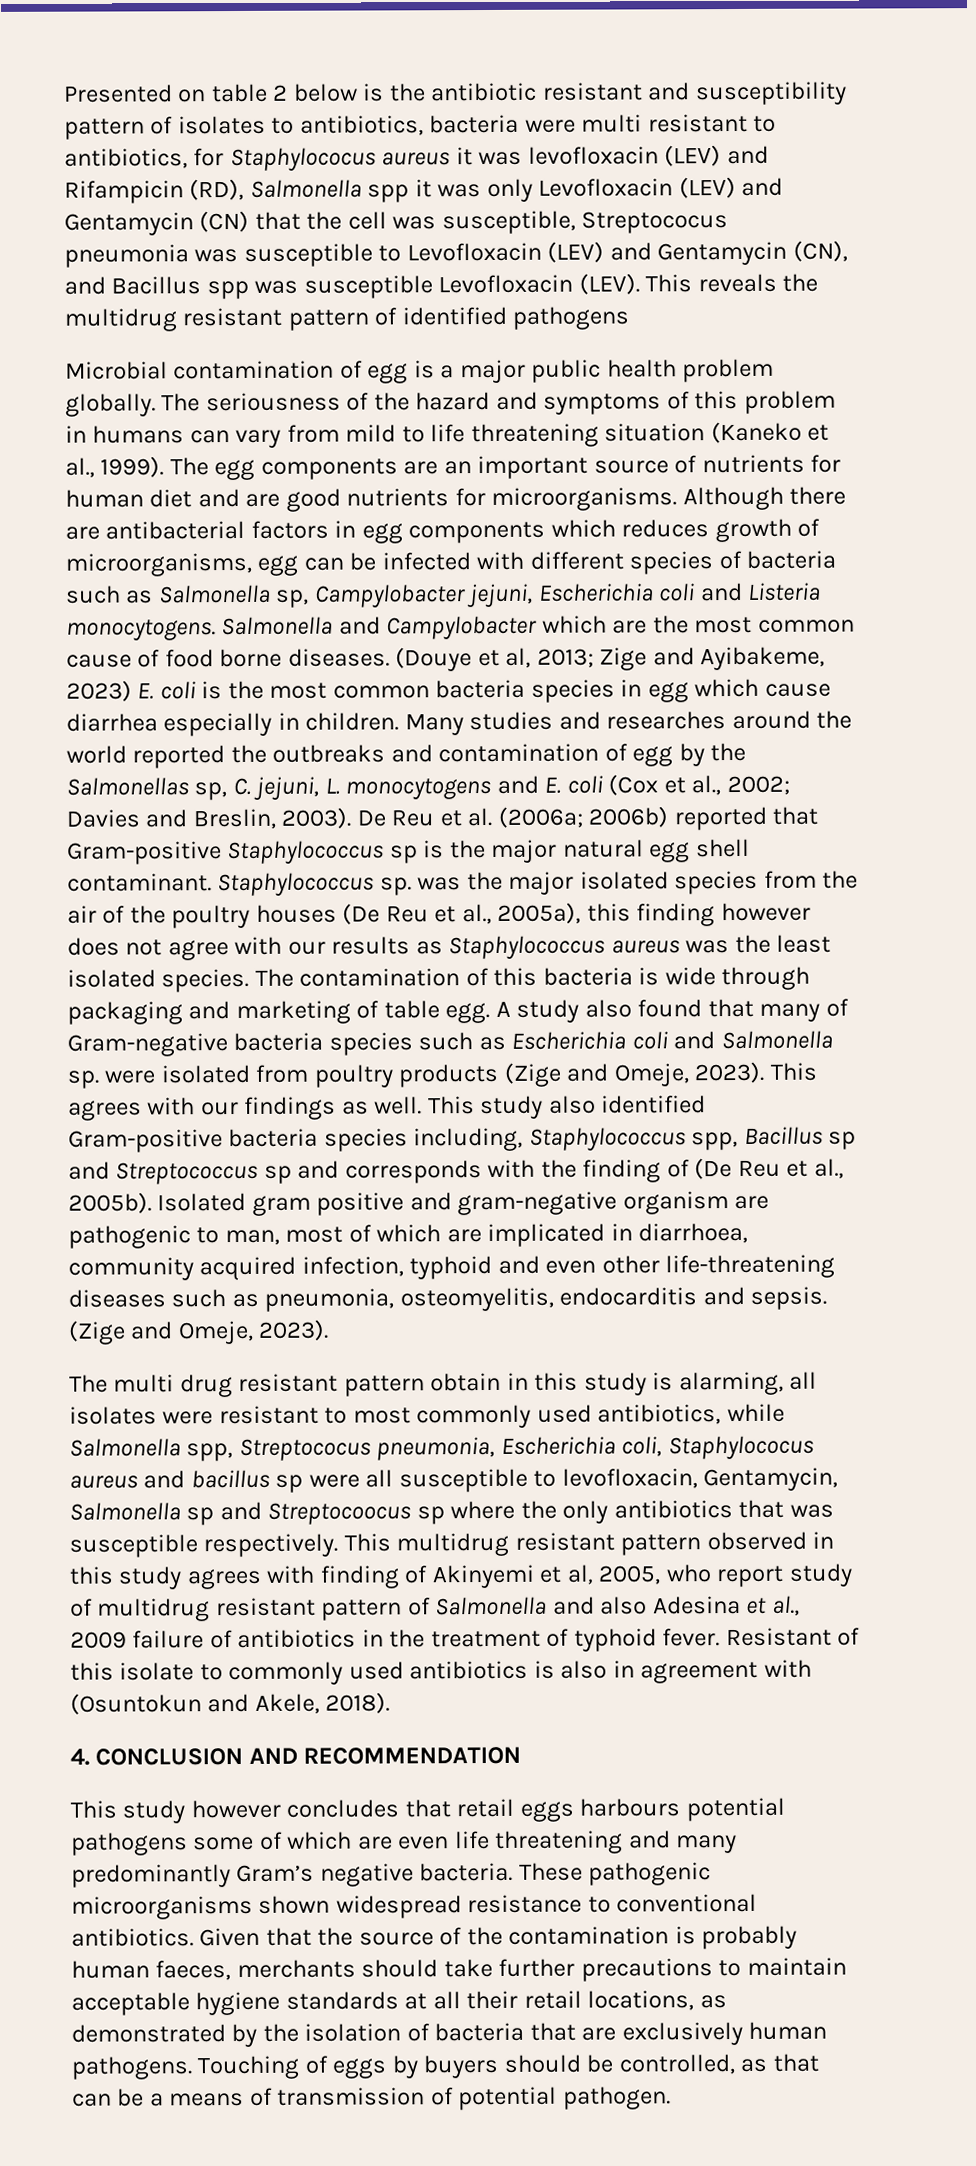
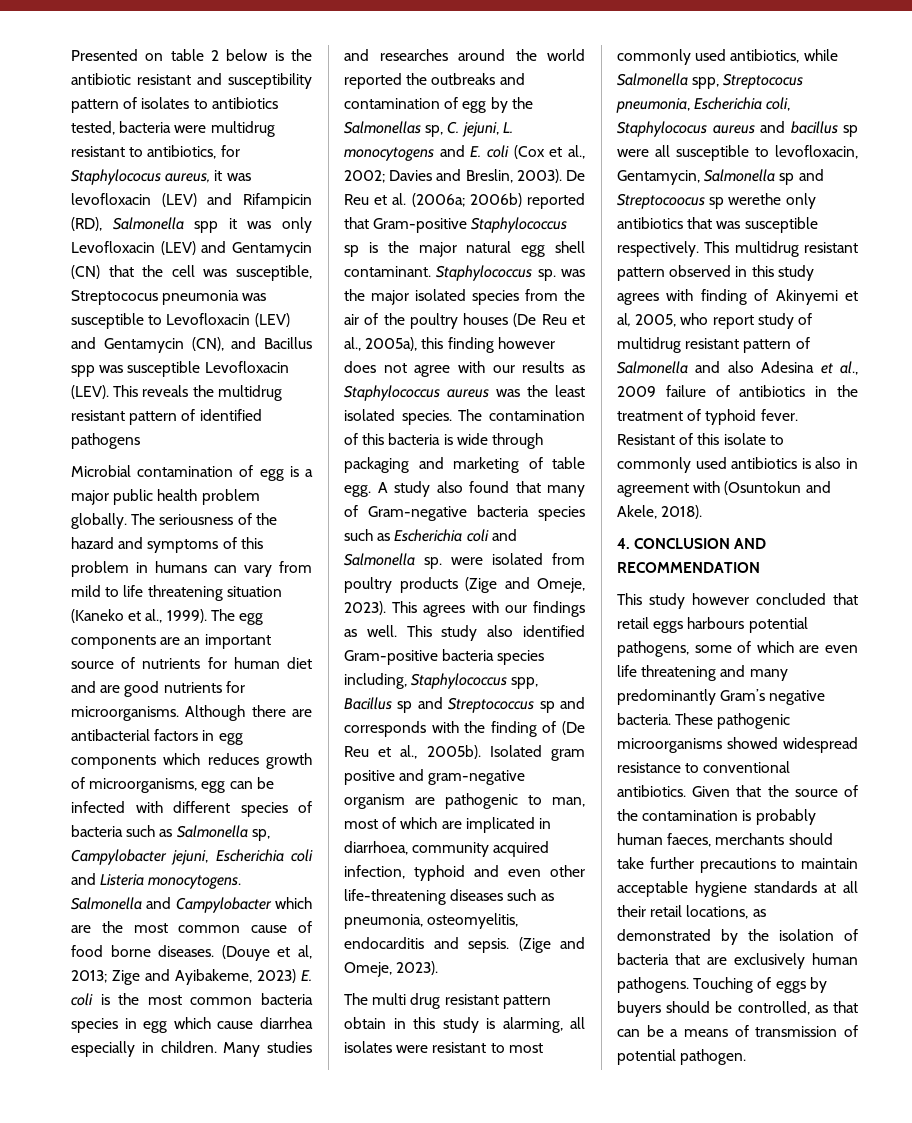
- Presented on table 2 below is the antibiotic resistant and susceptibility pattern of isolates to antibiotics, bacteria were multi resistant to antibiotics, for Staphylococus aureus it was levofloxacin (LEV) and Rifampicin (RD), Salmonella spp it was only Levofloxacin (LEV) and Gentamycin (CN) that the cell was susceptible, Streptococus pneumonia was susceptible to Levofloxacin (LEV) and Gentamycin (CN), and Bacillus spp was susceptible Levofloxacin (LEV).
+ Presented on table 2 below is the antibiotic resistant and susceptibility pattern of isolates to antibiotics tested, bacteria were multidrug resistant to antibiotics, for Staphylococus aureus, it was levofloxacin (LEV) and Rifampicin (RD), Salmonella spp it was only Levofloxacin (LEV) and Gentamycin (CN) that the cell was susceptible, Streptococus pneumonia was susceptible to Levofloxacin (LEV) and Gentamycin (CN), and Bacillus spp was susceptible Levofloxacin (LEV).
- The multi drug resistant pattern obtain in this study is alarming, all isolates were resistant to most commonly used antibiotics, while Salmonella spp, Streptococus pneumonia, Escherichia coli, Staphylococus aureus and bacillus sp were all susceptible to levofloxacin, Gentamycin, Salmonella sp and Streptocoocus sp where the only antibiotics that was susceptible respectively.
+ The multi drug resistant pattern obtain in this study is alarming, all isolates were resistant to most commonly used antibiotics, while Salmonella spp, Streptococus pneumonia, Escherichia coli, Staphylococus aureus and bacillus sp were all susceptible to levofloxacin, Gentamycin, Salmonella sp and Streptocoocus sp werethe only antibiotics that was susceptible respectively.
- This study however concludes that retail eggs harbours potential pathogens some of which are even life threatening and many predominantly Gram’s negative bacteria.
+ This study however concluded that retail eggs harbours potential pathogens, some of which are even life threatening and many predominantly Gram’s negative bacteria.
- These pathogenic microorganisms shown widespread resistance to conventional antibiotics.
+ These pathogenic microorganisms showed widespread resistance to conventional antibiotics.

